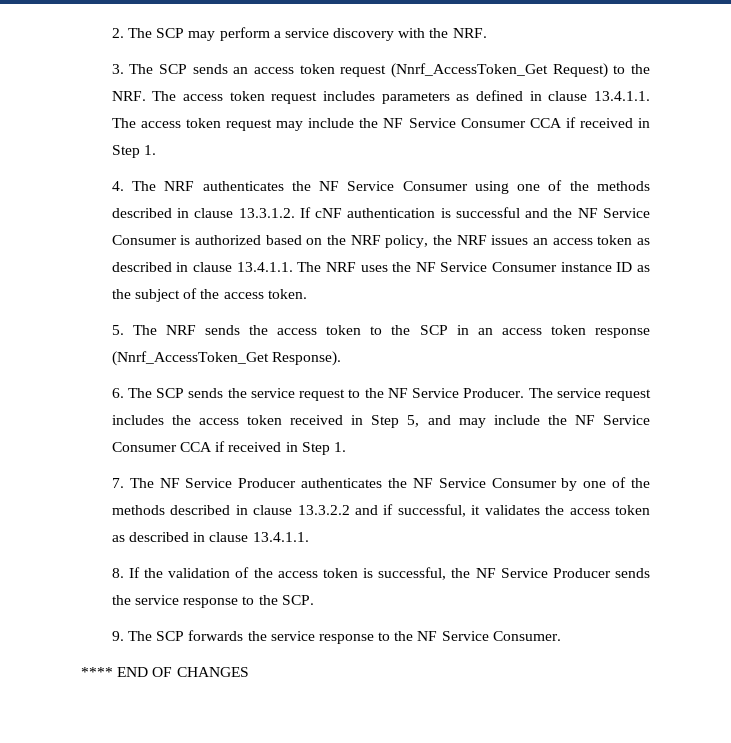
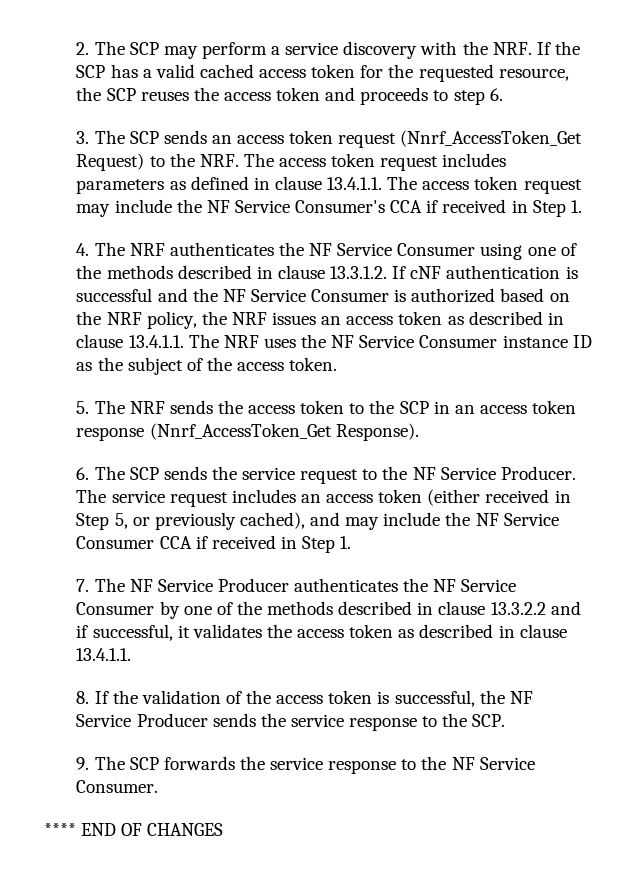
- 2. The SCP may perform a service discovery with the NRF.
+ 2. The SCP may perform a service discovery with the NRF. If the SCP has a valid cached access token for the requested resource, the SCP reuses the access token and proceeds to step 6.
- 3. The SCP sends an access token request (Nnrf_AccessToken_Get Request) to the NRF. The access token request includes parameters as defined in clause 13.4.1.1. The access token request may include the NF Service Consumer CCA if received in Step 1.
+ 3. The SCP sends an access token request (Nnrf_AccessToken_Get Request) to the NRF. The access token request includes parameters as defined in clause 13.4.1.1. The access token request may include the NF Service Consumer's CCA if received in Step 1.
- The service request includes the access token received in Step 5, and may include the NF Service Consumer CCA if received in Step 1.
+ The service request includes an access token (either received in Step 5, or previously cached), and may include the NF Service Consumer CCA if received in Step 1.

